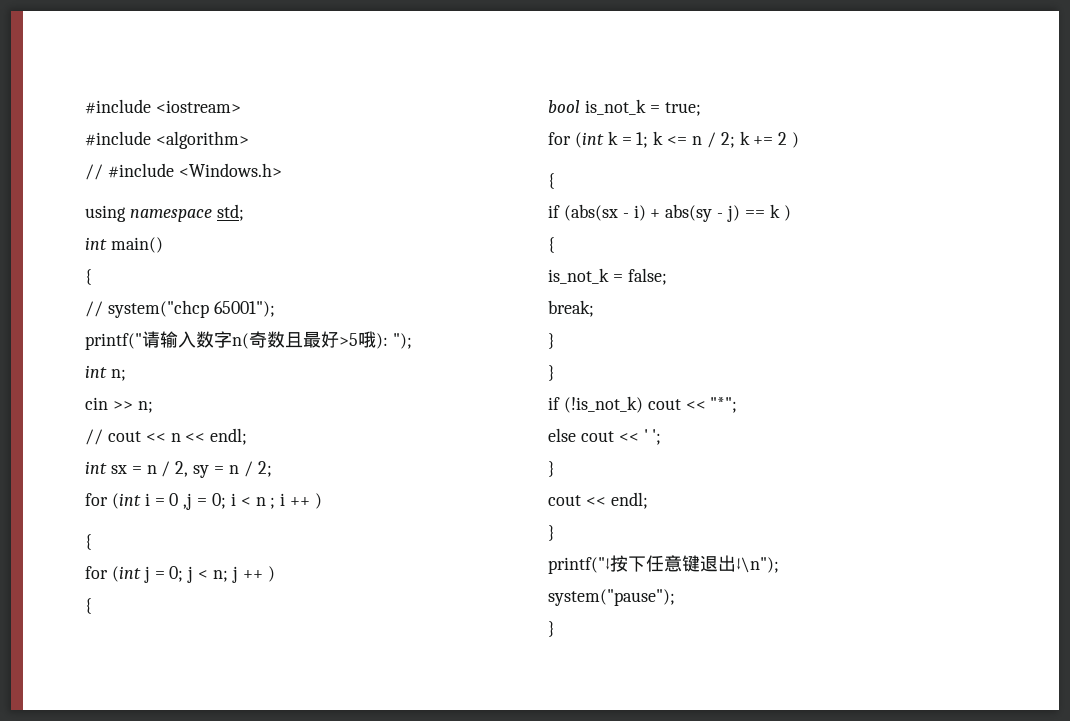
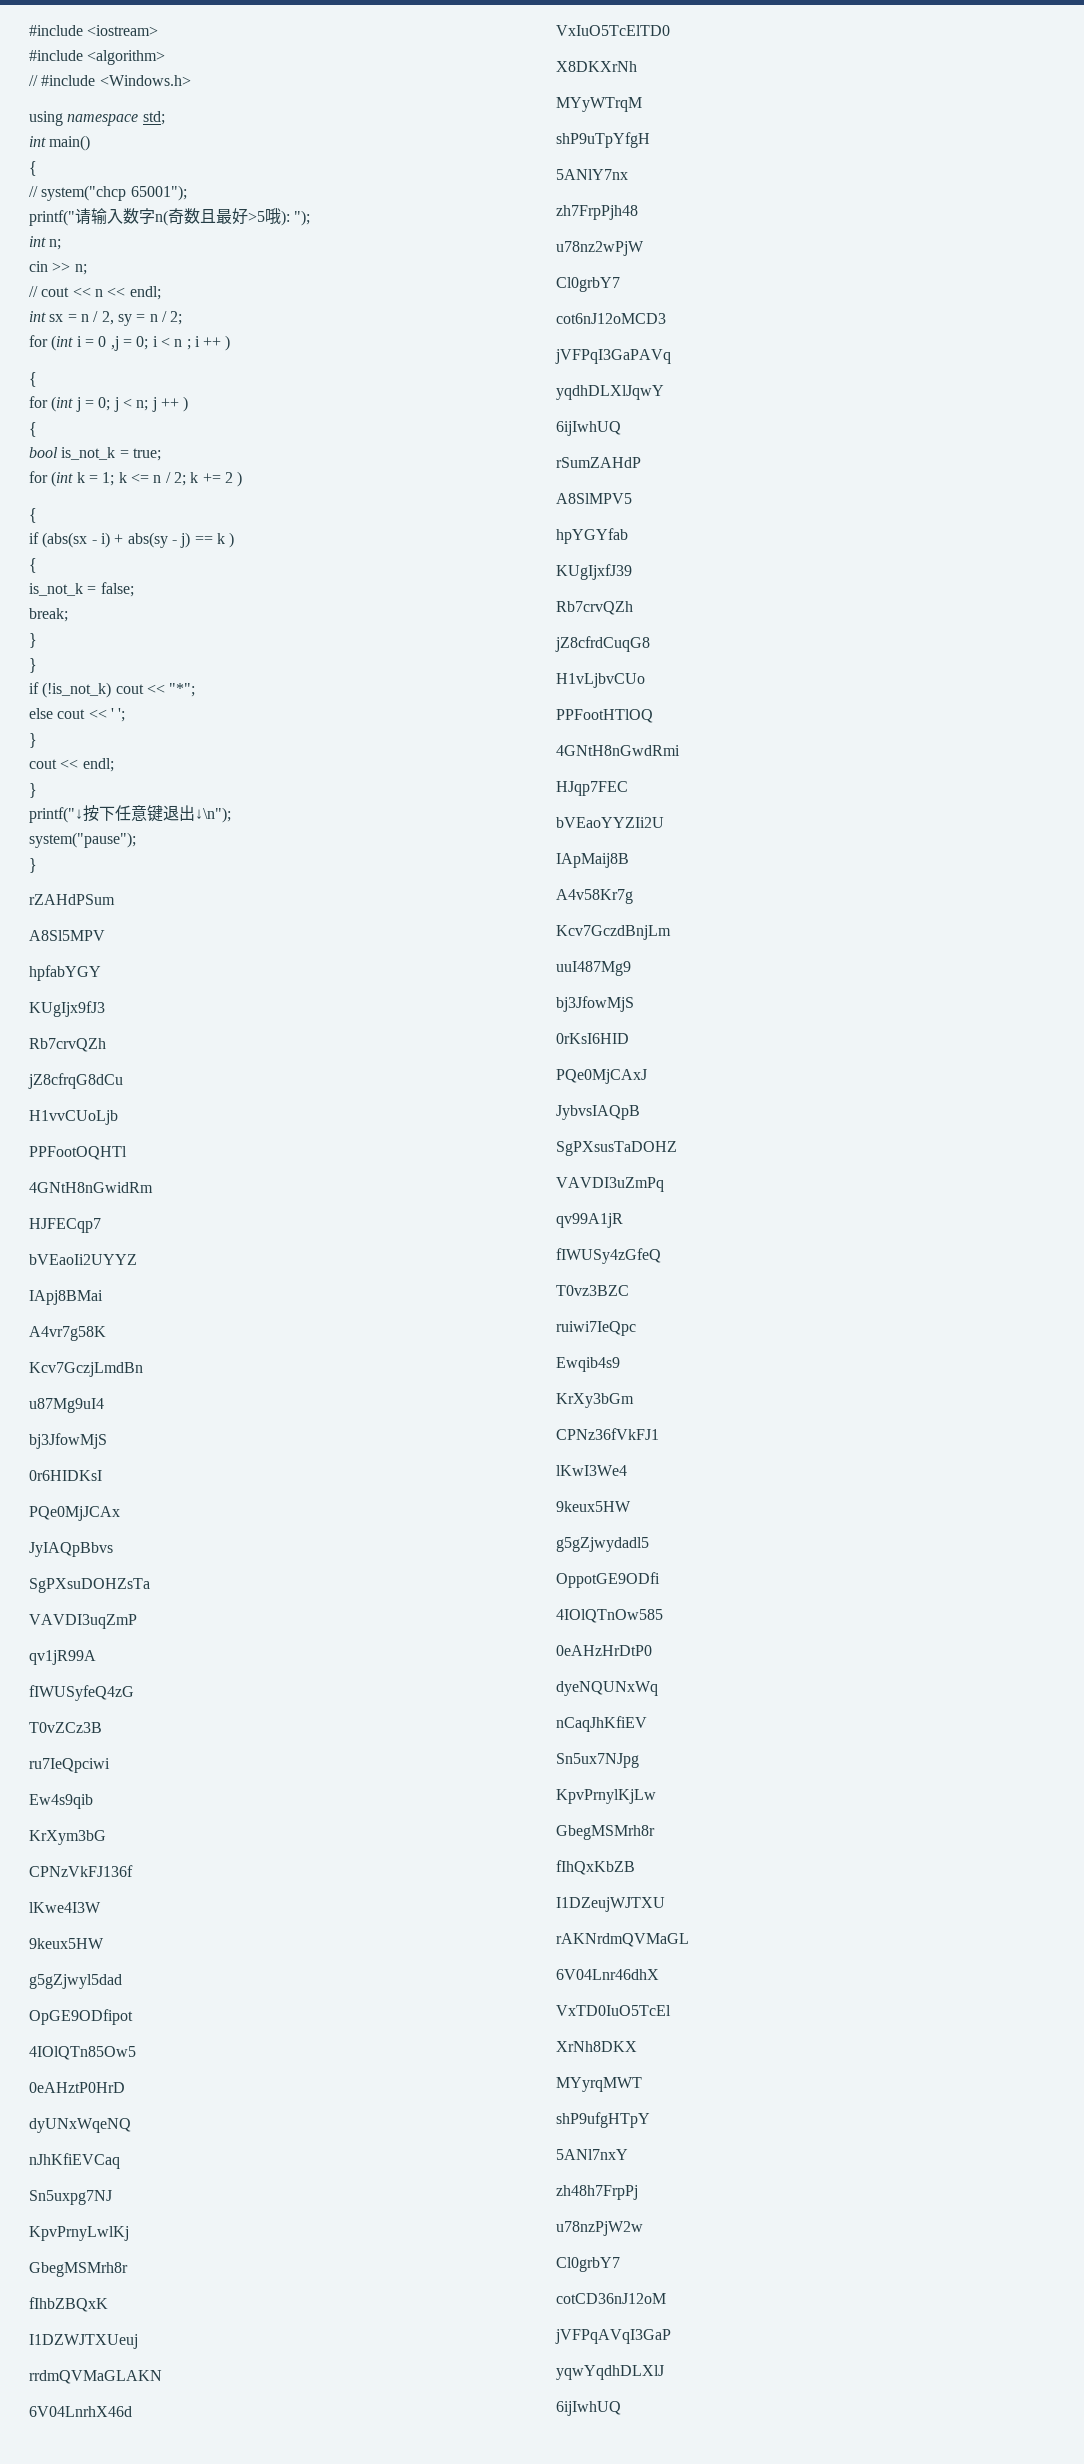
+ rZAHdPSum
+ A8Sl5MPV
+ hpfabYGY
+ KUgIjx9fJ3
+ Rb7crvQZh
+ jZ8cfrqG8dCu
+ H1vvCUoLjb
+ PPFootOQHTl
+ 4GNtH8nGwidRm
+ HJFECqp7
+ bVEaoIi2UYYZ
+ IApj8BMai
+ A4vr7g58K
+ Kcv7GczjLmdBn
+ u87Mg9uI4
+ bj3JfowMjS
+ 0r6HIDKsI
+ PQe0MjJCAx
+ JyIAQpBbvs
+ SgPXsuDOHZsTa
+ VAVDI3uqZmP
+ qv1jR99A
+ fIWUSyfeQ4zG
+ T0vZCz3B
+ ru7IeQpciwi
+ Ew4s9qib
+ KrXym3bG
+ CPNzVkFJ136f
+ lKwe4I3W
+ 9keux5HW
+ g5gZjwyl5dad
+ OpGE9ODfipot
+ 4IOlQTn85Ow5
+ 0eAHztP0HrD
+ dyUNxWqeNQ
+ nJhKfiEVCaq
+ Sn5uxpg7NJ
+ KpvPrnyLwlKj
+ GbegMSMrh8r
+ fIhbZBQxK
+ I1DZWJTXUeuj
+ rrdmQVMaGLAKN
+ 6V04LnrhX46d
+ VxIuO5TcElTD0
+ X8DKXrNh
+ MYyWTrqM
+ shP9uTpYfgH
+ 5ANlY7nx
+ zh7FrpPjh48
+ u78nz2wPjW
+ Cl0grbY7
+ cot6nJ12oMCD3
+ jVFPqI3GaPAVq
+ yqdhDLXlJqwY
+ 6ijIwhUQ
+ rSumZAHdP
+ A8SlMPV5
+ hpYGYfab
+ KUgIjxfJ39
+ Rb7crvQZh
+ jZ8cfrdCuqG8
+ H1vLjbvCUo
+ PPFootHTlOQ
+ 4GNtH8nGwdRmi
+ HJqp7FEC
+ bVEaoYYZIi2U
+ IApMaij8B
+ A4v58Kr7g
+ Kcv7GczdBnjLm
+ uuI487Mg9
+ bj3JfowMjS
+ 0rKsI6HID
+ PQe0MjCAxJ
+ JybvsIAQpB
+ SgPXsusTaDOHZ
+ VAVDI3uZmPq
+ qv99A1jR
+ fIWUSy4zGfeQ
+ T0vz3BZC
+ ruiwi7IeQpc
+ Ewqib4s9
+ KrXy3bGm
+ CPNz36fVkFJ1
+ lKwI3We4
+ 9keux5HW
+ g5gZjwydadl5
+ OppotGE9ODfi
+ 4IOlQTnOw585
+ 0eAHzHrDtP0
+ dyeNQUNxWq
+ nCaqJhKfiEV
+ Sn5ux7NJpg
+ KpvPrnylKjLw
+ GbegMSMrh8r
+ fIhQxKbZB
+ I1DZeujWJTXU
+ rAKNrdmQVMaGL
+ 6V04Lnr46dhX
+ VxTD0IuO5TcEl
+ XrNh8DKX
+ MYyrqMWT
+ shP9ufgHTpY
+ 5ANl7nxY
+ zh48h7FrpPj
+ u78nzPjW2w
+ Cl0grbY7
+ cotCD36nJ12oM
+ jVFPqAVqI3GaP
+ yqwYqdhDLXlJ
+ 6ijIwhUQ

